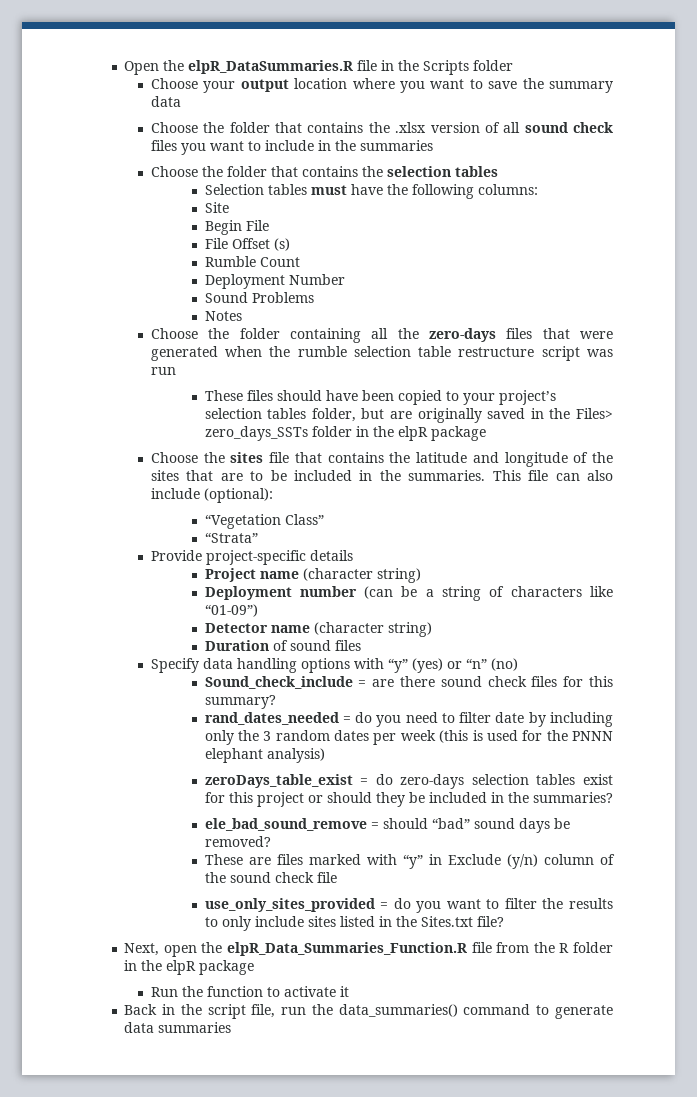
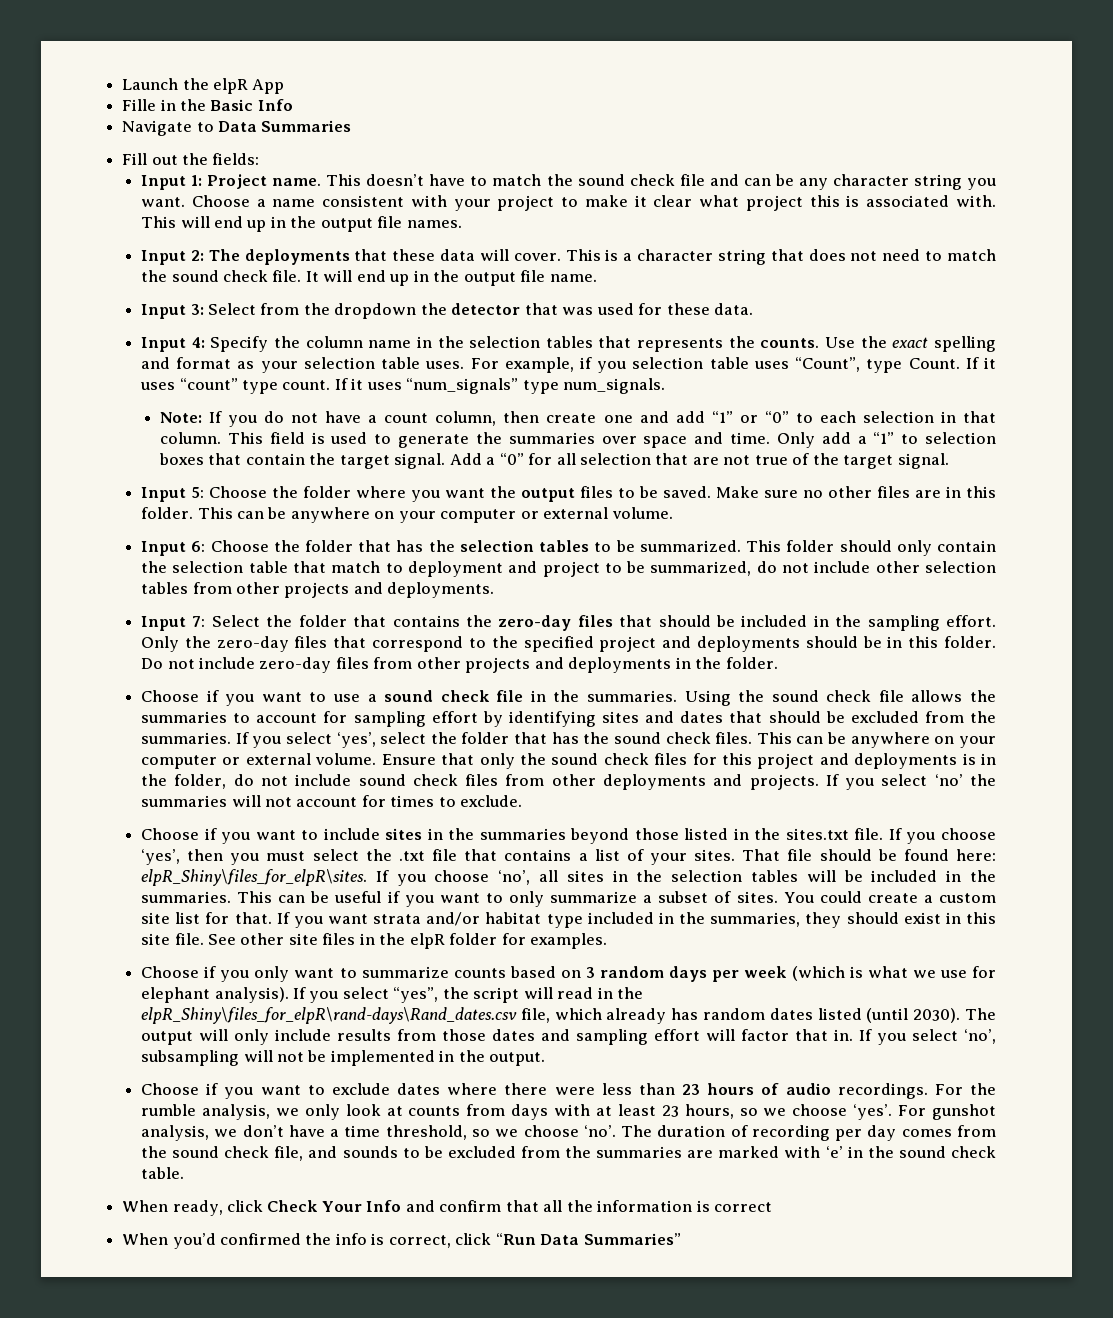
- Open the elpR_DataSummaries.R file in the Scripts folder
- Choose your output location where you want to save the summary data
- Choose the folder that contains the .xlsx version of all sound check files you want to include in the summaries
- Choose the folder that contains the selection tables
- Selection tables must have the following columns:
- Site
- Begin File
- File Offset (s)
- Rumble Count
- Deployment Number
- Sound Problems
- Notes
- Choose the folder containing all the zero-days files that were generated when the rumble selection table restructure script was run
- These files should have been copied to your project’s selection tables folder, but are originally saved in the Files> zero_days_SSTs folder in the elpR package
- Choose the sites file that contains the latitude and longitude of the sites that are to be included in the summaries.
+ Launch the elpR App
+ Fille in the Basic Info
+ Navigate to Data Summaries
+ Fill out the fields:
+ Input 1: Project name. This doesn’t have to match the sound check file and can be any character string you want. Choose a name consistent with your project to make it clear what project this is associated with. This will end up in the output file names.
+ Input 2: The deployments that these data will cover. This is a character string that does not need to match the sound check file. It will end up in the output file name.
+ Input 3: Select from the dropdown the detector that was used for these data.
+ Input 4: Specify the column name in the selection tables that represents the counts. Use the exact spelling and format as your selection table uses. For example, if you selection table uses “Count”, type Count. If it uses “count” type count. If it uses “num_signals” type num_signals.
+ Note: If you do not have a count column, then create one and add “1” or “0” to each selection in that column. This field is used to generate the summaries over space and time. Only add a “1” to selection boxes that contain the target signal. Add a “0” for all selection that are not true of the target signal.
+ Input 5: Choose the folder where you want the output files to be saved. Make sure no other files are in this folder. This can be anywhere on your computer or external volume.
+ Input 6: Choose the folder that has the selection tables to be summarized. This folder should only contain the selection table that match to deployment and project to be summarized, do not include other selection tables from other projects and deployments.
+ Input 7: Select the folder that contains the zero-day files that should be included in the sampling effort. Only the zero-day files that correspond to the specified project and deployments should be in this folder. Do not include zero-day files from other projects and deployments in the folder.
+ Choose if you want to use a sound check file in the summaries. Using the sound check file allows the summaries to account for sampling effort by identifying sites and dates that should be excluded from the summaries. If you select ‘yes’, select the folder that has the sound check files. This can be anywhere on your computer or external volume. Ensure that only the sound check files for this project and deployments is in the folder, do not include sound check files from other deployments and projects. If you select ‘no’ the summaries will not account for times to exclude.
+ Choose if you want to include sites in the summaries beyond those listed in the sites.txt file. If you choose ‘yes’, then you must select the .txt file that contains a list of your sites. That file should be found here: elpR_Shiny\files_for_elpR\sites. If you choose ‘no’, all sites in the selection tables will be included in the summaries.
- This file can also include (optional):
- “Vegetation Class”
- “Strata”
- Provide project-specific details
- Project name (character string)
- Deployment number (can be a string of characters like “01-09”)
- Detector name (character string)
- Duration of sound files
- Specify data handling options with “y” (yes) or “n” (no)
- Sound_check_include = are there sound check files for this summary?
- rand_dates_needed = do you need to filter date by including only the 3 random dates per week (this is used for the PNNN elephant analysis)
- zeroDays_table_exist = do zero-days selection tables exist for this project or should they be included in the summaries?
- ele_bad_sound_remove = should “bad” sound days be removed?
- These are files marked with “y” in Exclude (y/n) column of the sound check file
- use_only_sites_provided = do you want to filter the results to only include sites listed in the Sites.txt file?
- Next, open the elpR_Data_Summaries_Function.R file from the R folder in the elpR package
- Run the function to activate it
- Back in the script file, run the data_summaries() command to generate data summaries
+ This can be useful if you want to only summarize a subset of sites. You could create a custom site list for that. If you want strata and/or habitat type included in the summaries, they should exist in this site file. See other site files in the elpR folder for examples.
+ Choose if you only want to summarize counts based on 3 random days per week (which is what we use for elephant analysis). If you select “yes”, the script will read in the elpR_Shiny\files_for_elpR\rand-days\Rand_dates.csv file, which already has random dates listed (until 2030). The output will only include results from those dates and sampling effort will factor that in. If you select ‘no’, subsampling will not be implemented in the output.
+ Choose if you want to exclude dates where there were less than 23 hours of audio recordings. For the rumble analysis, we only look at counts from days with at least 23 hours, so we choose ‘yes’. For gunshot analysis, we don’t have a time threshold, so we choose ‘no’. The duration of recording per day comes from the sound check file, and sounds to be excluded from the summaries are marked with ‘e’ in the sound check table.
+ When ready, click Check Your Info and confirm that all the information is correct
+ When you’d confirmed the info is correct, click “Run Data Summaries”

